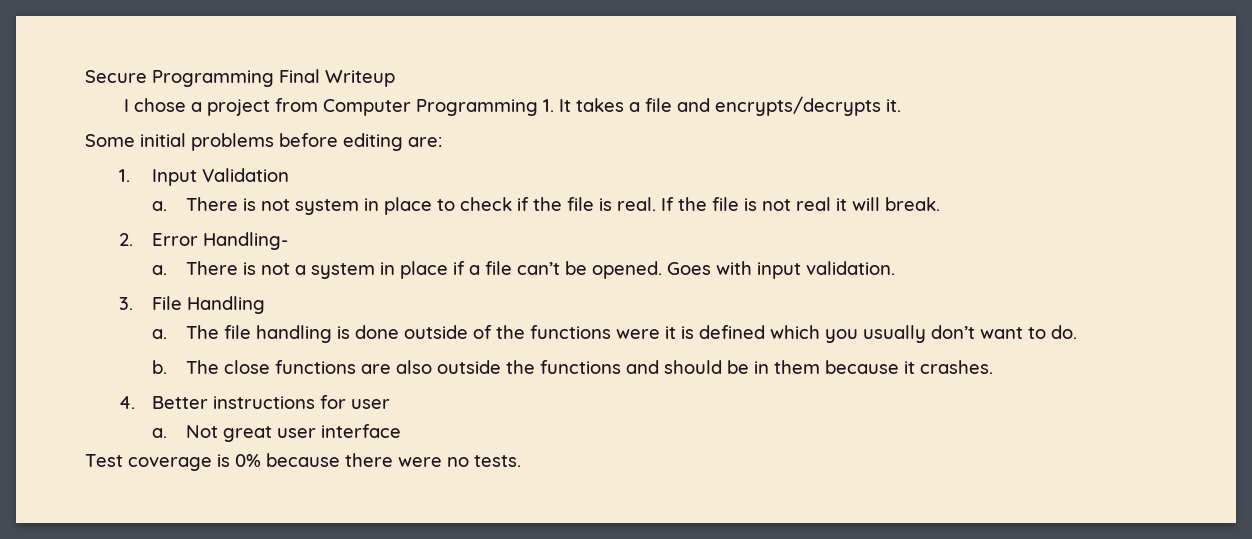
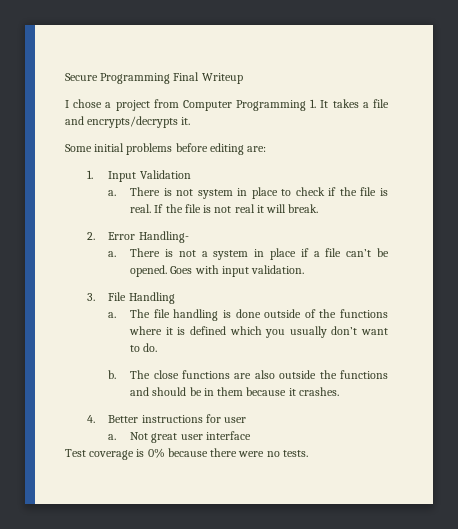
- The file handling is done outside of the functions were it is defined which you usually don’t want to do.
+ The file handling is done outside of the functions where it is defined which you usually don’t want to do.

